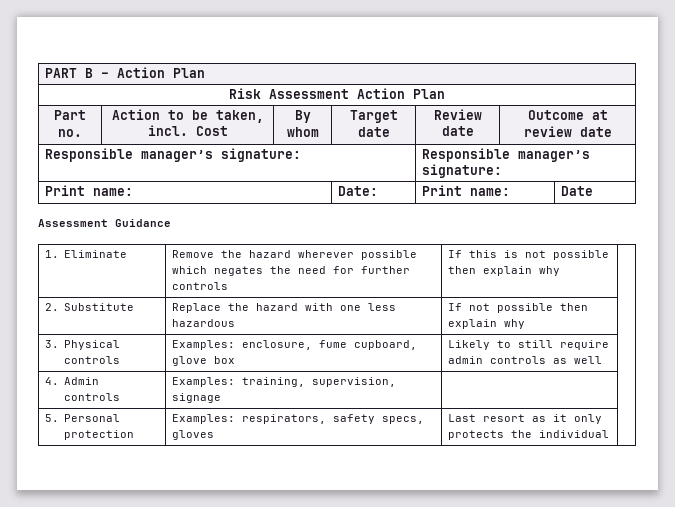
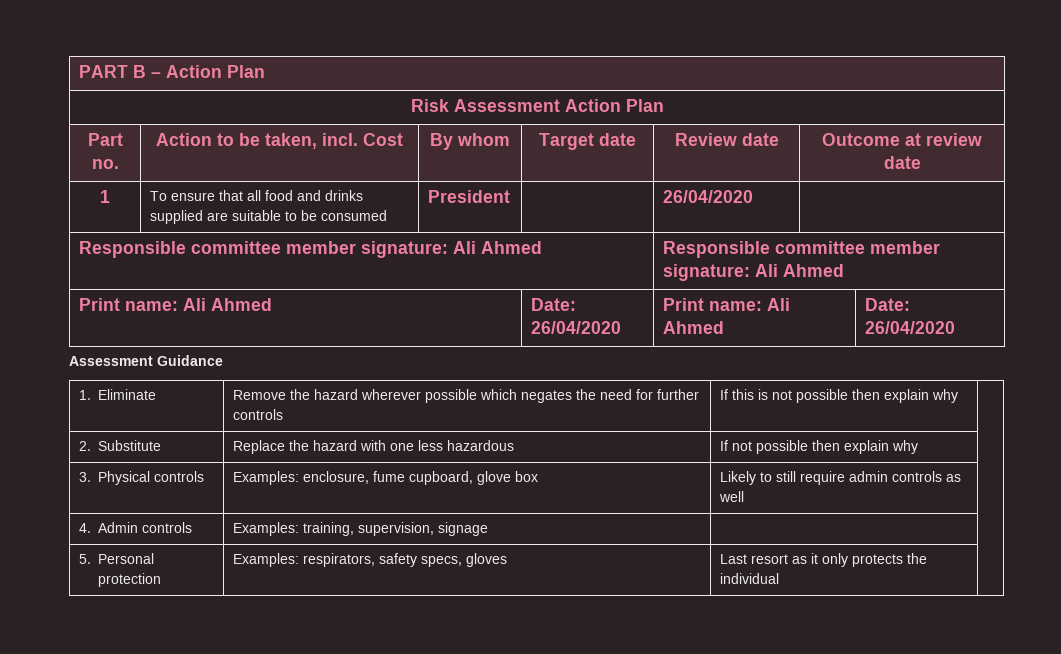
- Responsible manager’s signature: | Responsible manager’s signature:
- Print name: | Date: | Print name: | Date
+ 1 | To ensure that all food and drinks supplied are suitable to be consumed | President | | 26/04/2020 |
+ Responsible committee member signature: Ali Ahmed | Responsible committee member signature: Ali Ahmed
+ Print name: Ali Ahmed | Date: 26/04/2020 | Print name: Ali Ahmed | Date: 26/04/2020

